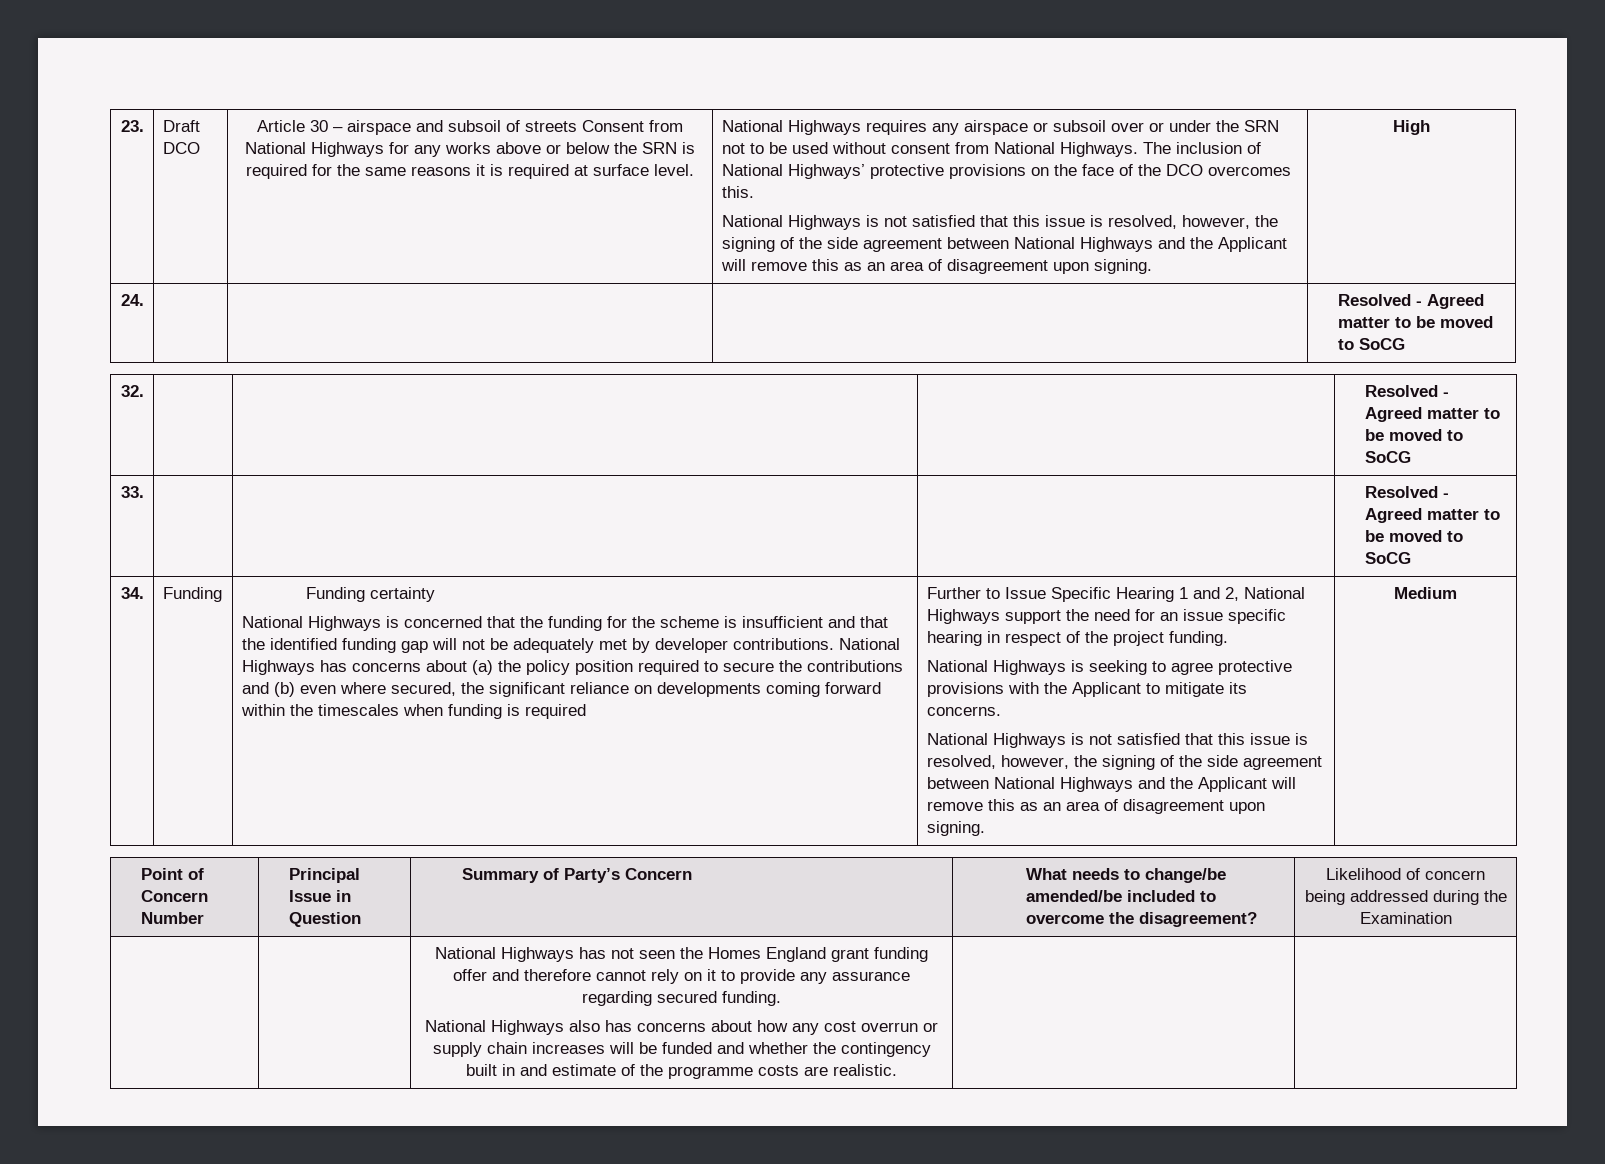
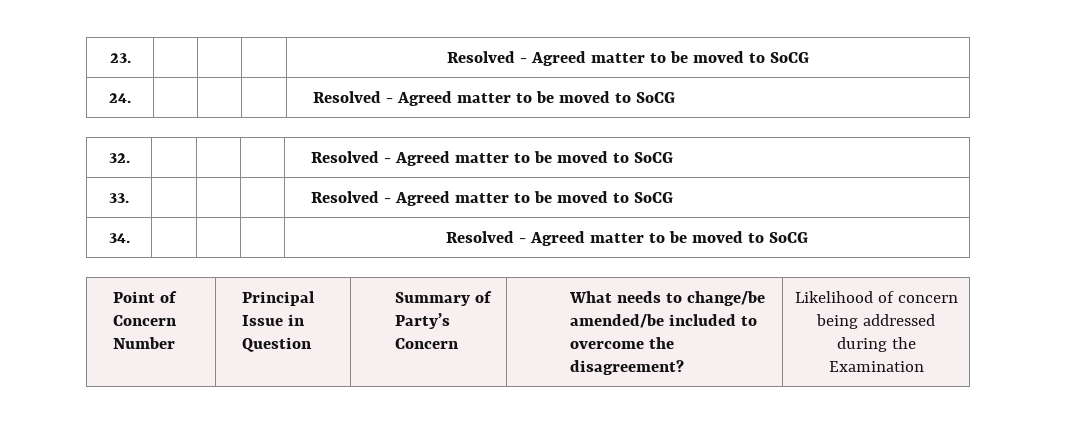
- 23. | Draft DCO | Article 30 – airspace and subsoil of streets Consent from National Highways for any works above or below the SRN is required for the same reasons it is required at surface level. | National Highways requires any airspace or subsoil over or under the SRN not to be used without consent from National Highways. The inclusion of National Highways’ protective provisions on the face of the DCO overcomes this.
- National Highways is not satisfied that this issue is resolved, however, the signing of the side agreement between National Highways and the Applicant will remove this as an area of disagreement upon signing. | High
+ 23. | | | | Resolved - Agreed matter to be moved to SoCG
- 34. | Funding | Funding certainty
- National Highways is concerned that the funding for the scheme is insufficient and that the identified funding gap will not be adequately met by developer contributions. National Highways has concerns about (a) the policy position required to secure the contributions and (b) even where secured, the significant reliance on developments coming forward within the timescales when funding is required | Further to Issue Specific Hearing 1 and 2, National Highways support the need for an issue specific hearing in respect of the project funding.
- National Highways is seeking to agree protective provisions with the Applicant to mitigate its concerns.
- National Highways is not satisfied that this issue is resolved, however, the signing of the side agreement between National Highways and the Applicant will remove this as an area of disagreement upon signing. | Medium
+ 34. | | | | Resolved - Agreed matter to be moved to SoCG
- National Highways has not seen the Homes England grant funding offer and therefore cannot rely on it to provide any assurance regarding secured funding.
- National Highways also has concerns about how any cost overrun or supply chain increases will be funded and whether the contingency built in and estimate of the programme costs are realistic.

